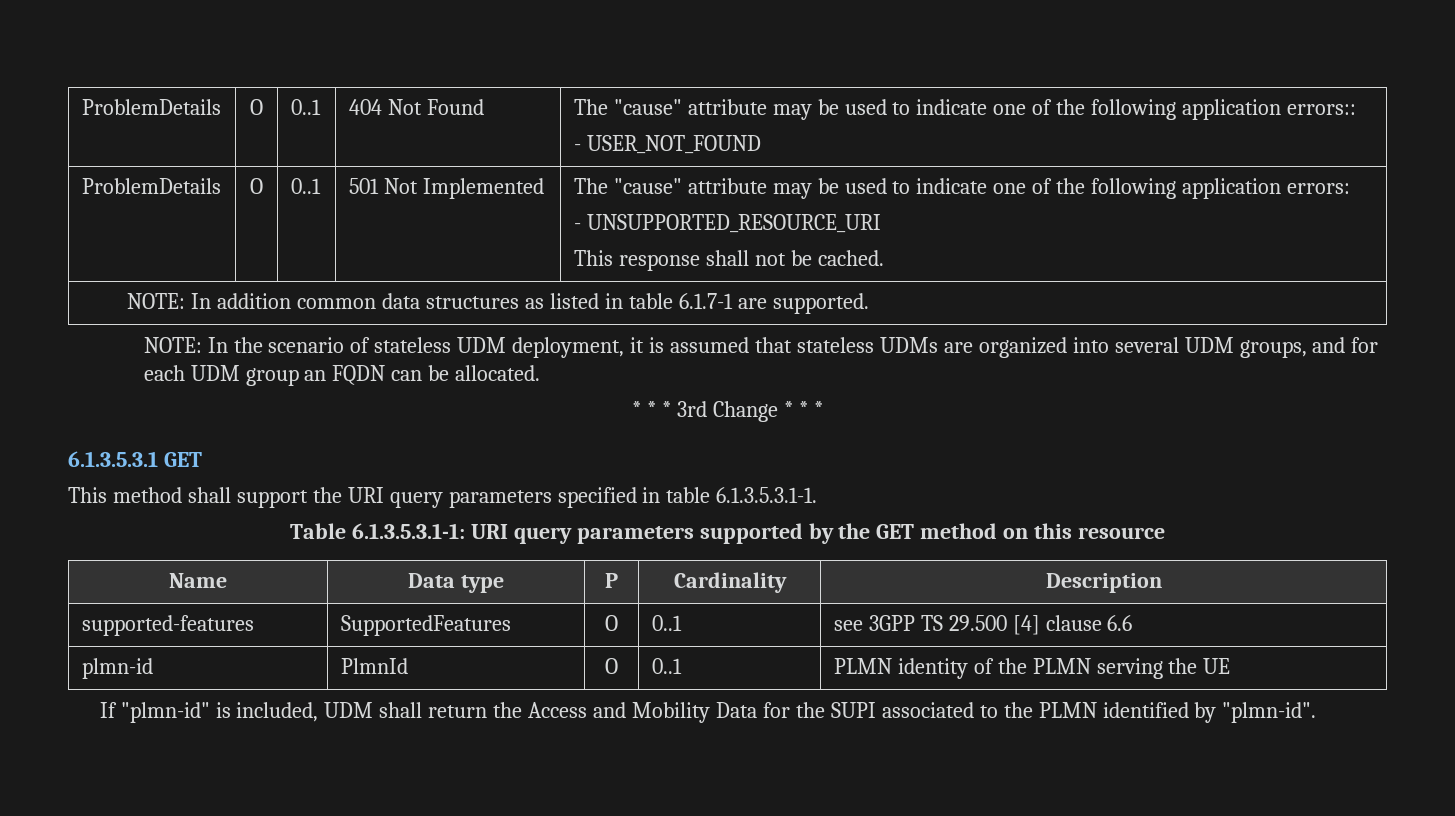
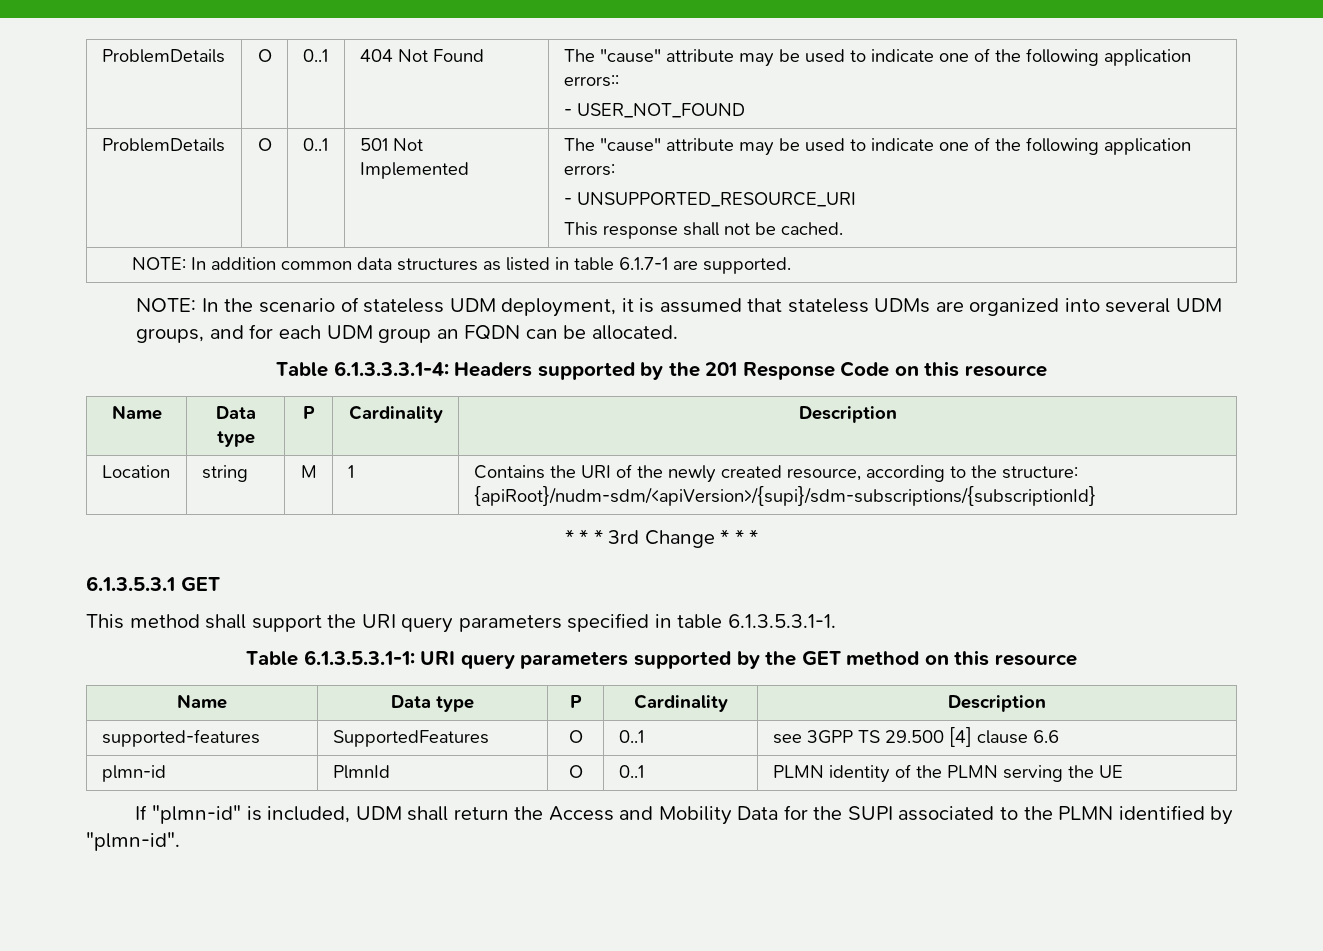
+ Table 6.1.3.3.3.1-4: Headers supported by the 201 Response Code on this resource
+ Name | Data type | P | Cardinality | Description
+ Location | string | M | 1 | Contains the URI of the newly created resource, according to the structure: {apiRoot}/nudm-sdm/<apiVersion>/{supi}/sdm-subscriptions/{subscriptionId}

